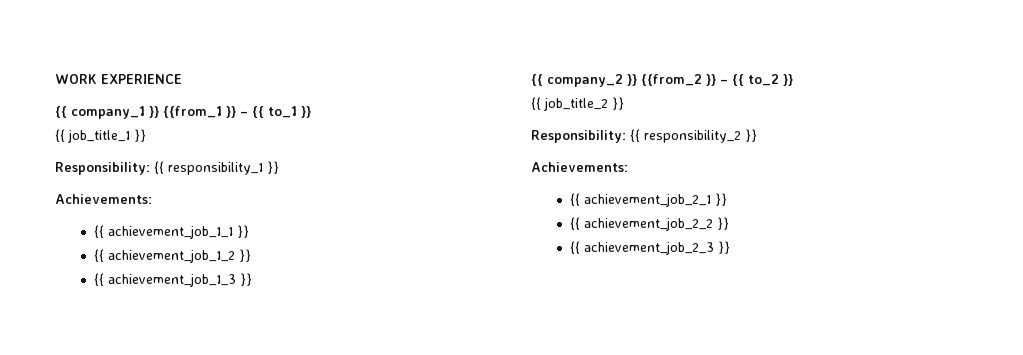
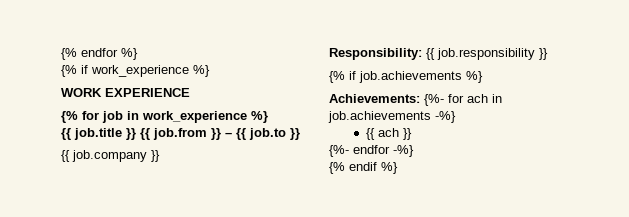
+ {% endfor %}
+ {% if work_experience %}
  WORK EXPERIENCE
- {{ company_1 }} {{from_1 }} – {{ to_1 }}
- {{ job_title_1 }}
- Responsibility: {{ responsibility_1 }}
- Achievements:
- {{ achievement_job_1_1 }}
- {{ achievement_job_1_2 }}
- {{ achievement_job_1_3 }}
- {{ company_2 }} {{from_2 }} – {{ to_2 }}
- {{ job_title_2 }}
- Responsibility: {{ responsibility_2 }}
- Achievements:
- {{ achievement_job_2_1 }}
- {{ achievement_job_2_2 }}
- {{ achievement_job_2_3 }}
+ {% for job in work_experience %}
+ {{ job.title }} {{ job.from }} – {{ job.to }}
+ {{ job.company }}
+ Responsibility: {{ job.responsibility }}
+ {% if job.achievements %}
+ Achievements: {%- for ach in job.achievements -%}
+ {{ ach }}
+ {%- endfor -%}
+ {% endif %}

